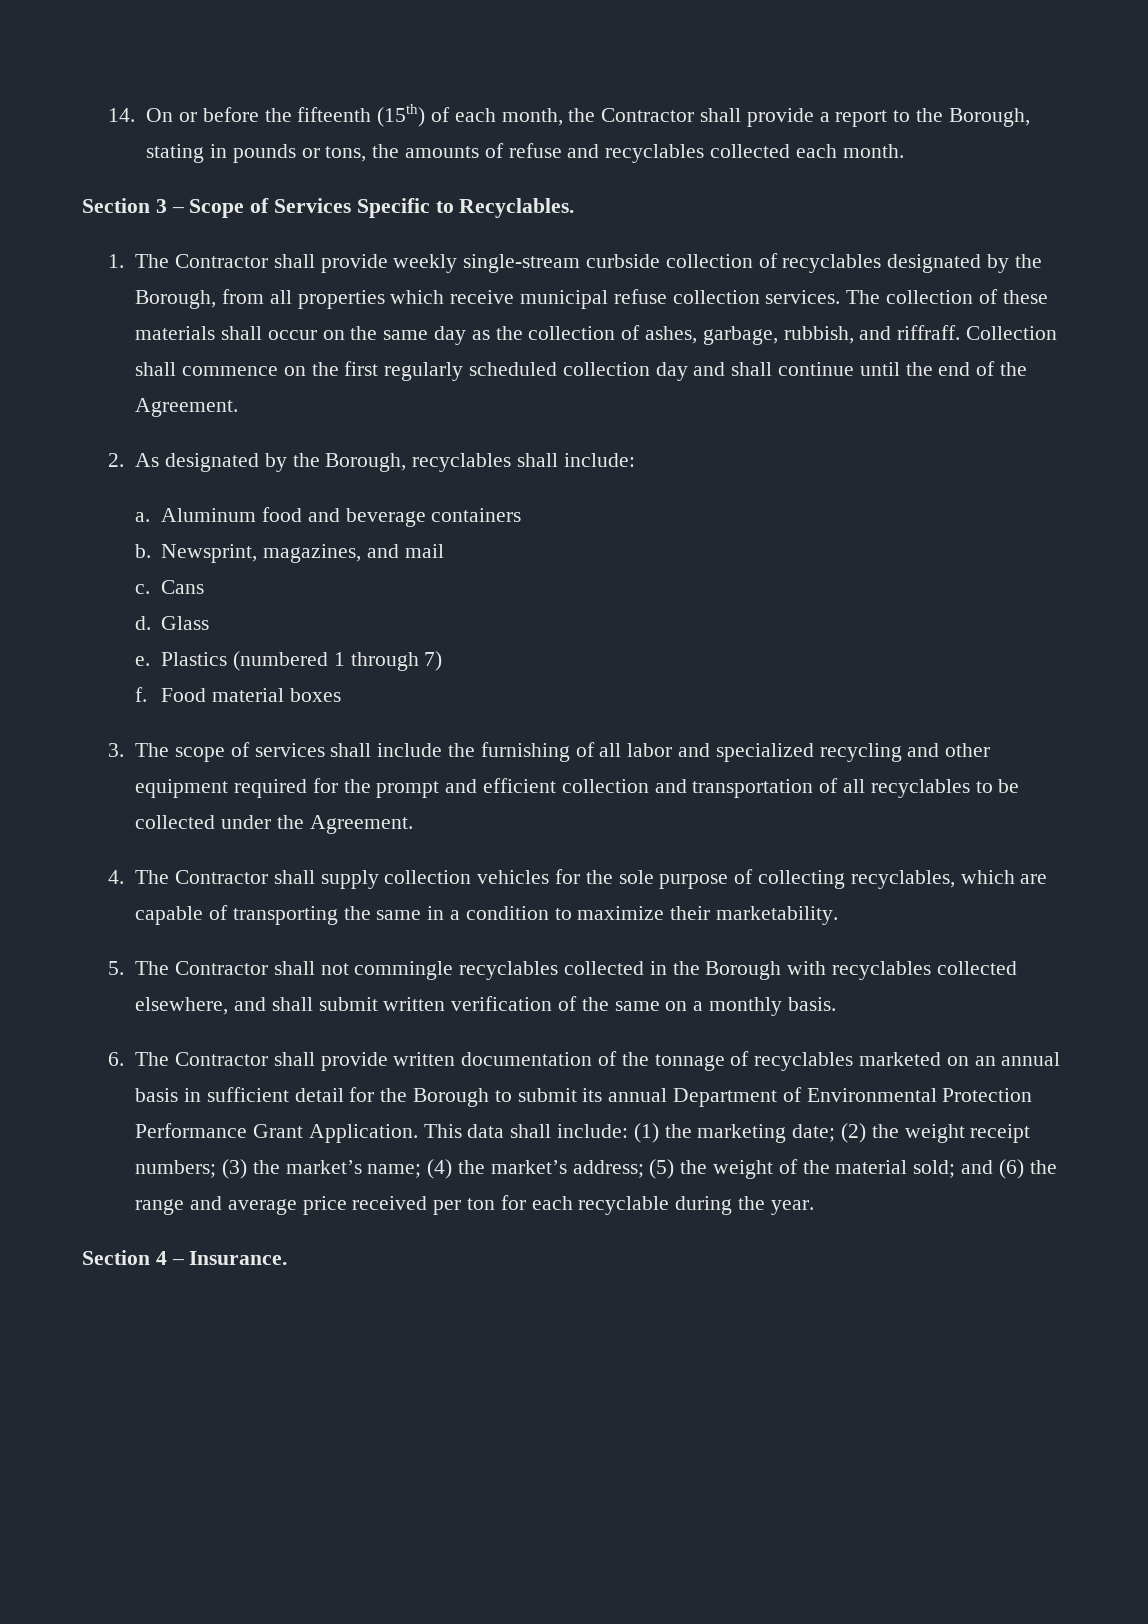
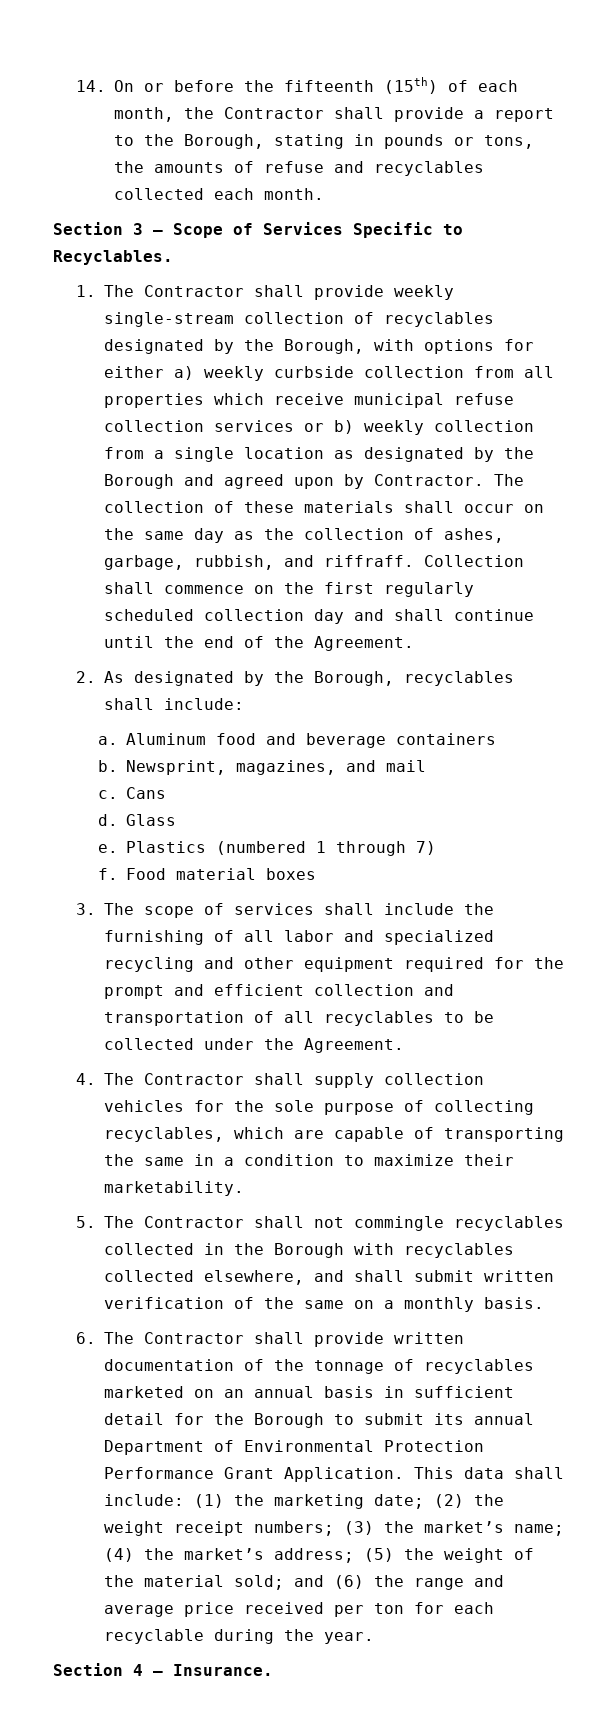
- 1. The Contractor shall provide weekly single-stream curbside collection of recyclables designated by the Borough, from all properties which receive municipal refuse collection services.
+ 1. The Contractor shall provide weekly single-stream collection of recyclables designated by the Borough, with options for either a) weekly curbside collection from all properties which receive municipal refuse collection services or b) weekly collection from a single location as designated by the Borough and agreed upon by Contractor.

